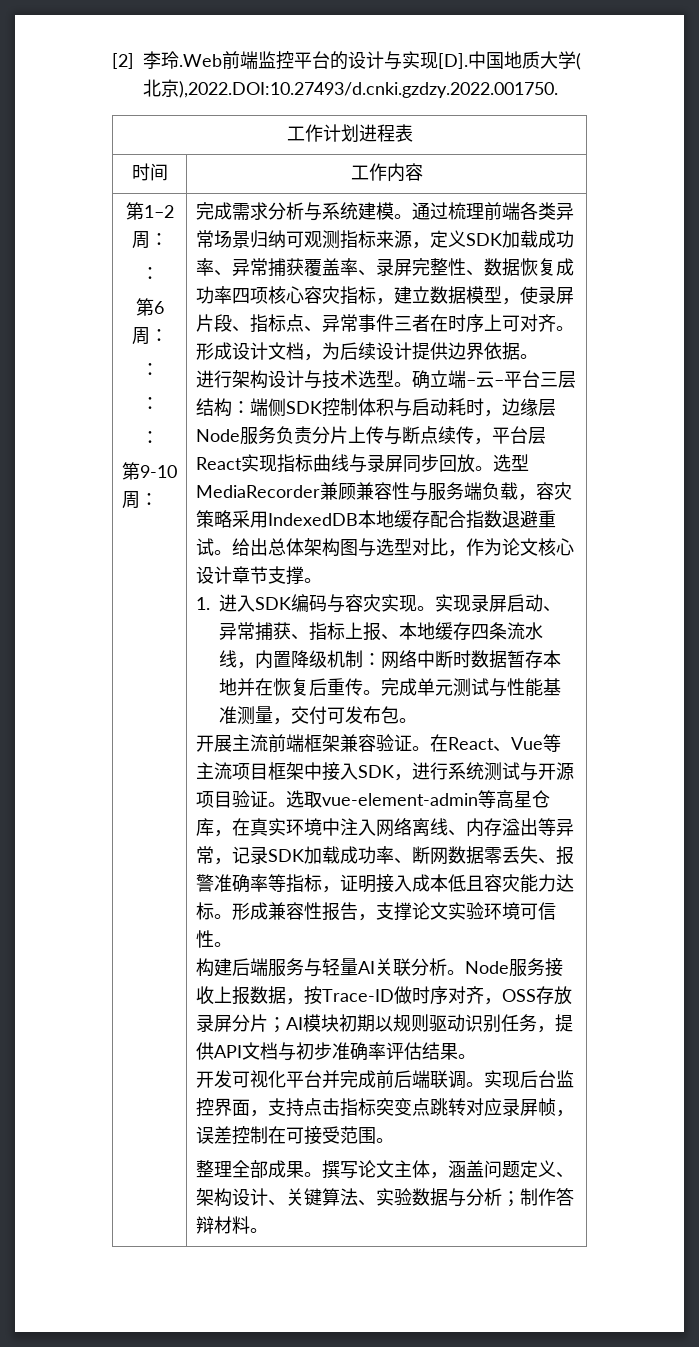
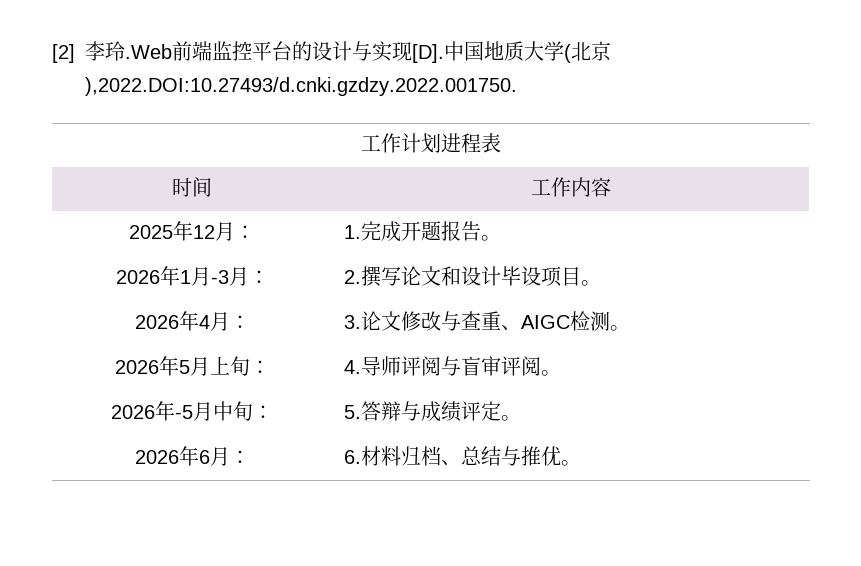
- 第1–2周：
- ：
- 第6周：
- ：
- ：
- ：
- 第9-10周： | 完成需求分析与系统建模。通过梳理前端各类异常场景归纳可观测指标来源，定义SDK加载成功率、异常捕获覆盖率、录屏完整性、数据恢复成功率四项核心容灾指标，建立数据模型，使录屏片段、指标点、异常事件三者在时序上可对齐。形成设计文档，为后续设计提供边界依据。
- 进行架构设计与技术选型。确立端–云–平台三层结构：端侧SDK控制体积与启动耗时，边缘层Node服务负责分片上传与断点续传，平台层React实现指标曲线与录屏同步回放。选型MediaRecorder兼顾兼容性与服务端负载，容灾策略采用IndexedDB本地缓存配合指数退避重试。给出总体架构图与选型对比，作为论文核心设计章节支撑。
- 1.进入SDK编码与容灾实现。实现录屏启动、异常捕获、指标上报、本地缓存四条流水线，内置降级机制：网络中断时数据暂存本地并在恢复后重传。完成单元测试与性能基准测量，交付可发布包。
- 开展主流前端框架兼容验证。在React、Vue等主流项目框架中接入SDK，进行系统测试与开源项目验证。选取vue-element-admin等高星仓库，在真实环境中注入网络离线、内存溢出等异常，记录SDK加载成功率、断网数据零丢失、报警准确率等指标，证明接入成本低且容灾能力达标。形成兼容性报告，支撑论文实验环境可信性。
- 构建后端服务与轻量AI关联分析。Node服务接收上报数据，按Trace-ID做时序对齐，OSS存放录屏分片；AI模块初期以规则驱动识别任务，提供API文档与初步准确率评估结果。
- 开发可视化平台并完成前后端联调。实现后台监控界面，支持点击指标突变点跳转对应录屏帧，误差控制在可接受范围。
- 整理全部成果。撰写论文主体，涵盖问题定义、架构设计、关键算法、实验数据与分析；制作答辩材料。
+ 2025年12月：
+ 2026年1月-3月：
+ 2026年4月：
+ 2026年5月上旬：
+ 2026年-5月中旬：
+ 2026年6月： | 1.完成开题报告。
+ 2.撰写论文和设计毕设项目。
+ 3.论文修改与查重、AIGC检测。
+ 4.导师评阅与盲审评阅。
+ 5.答辩与成绩评定。
+ 6.材料归档、总结与推优。

